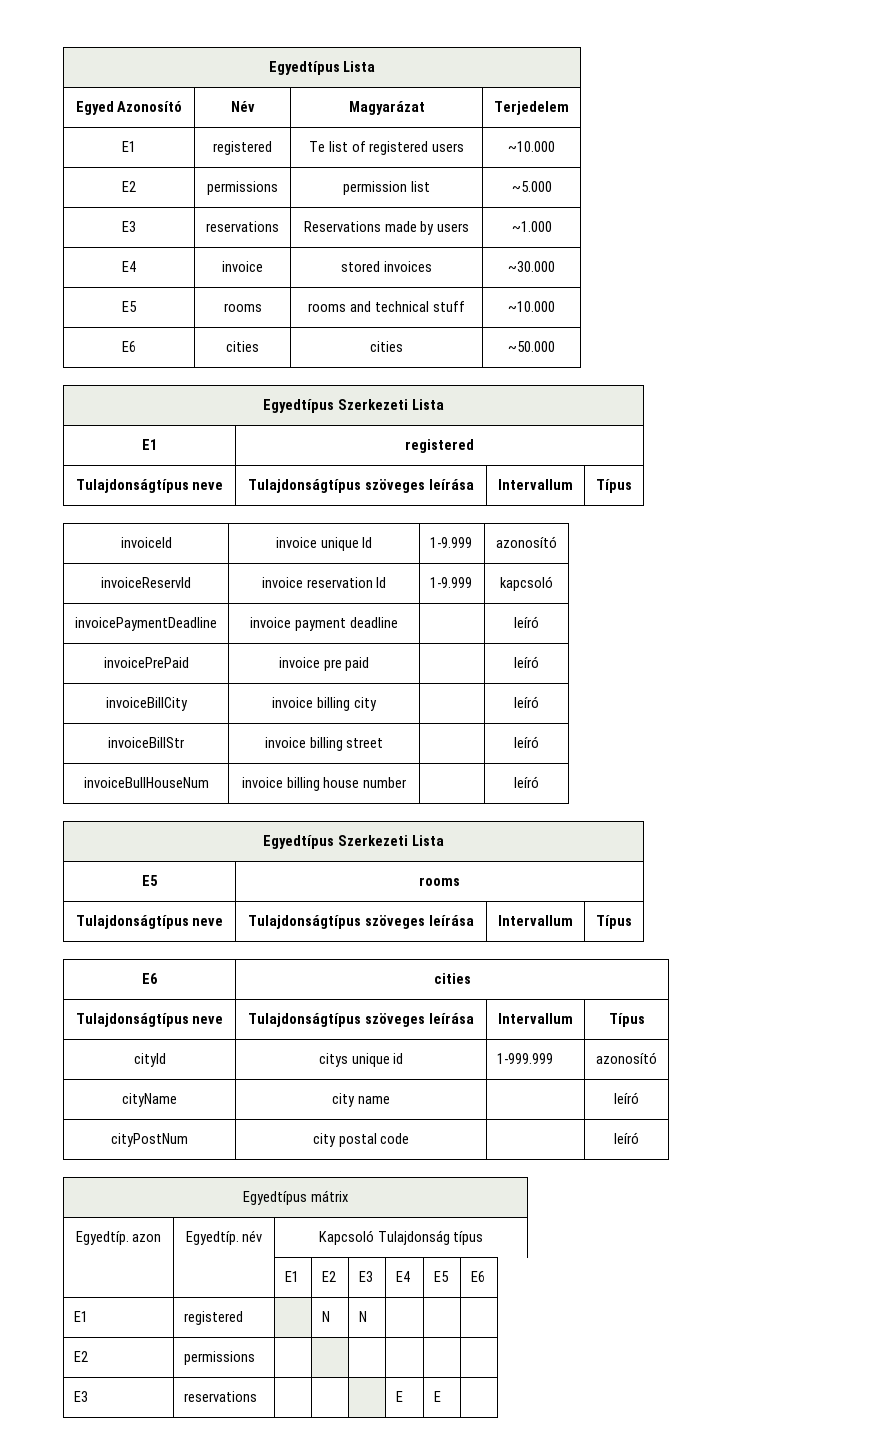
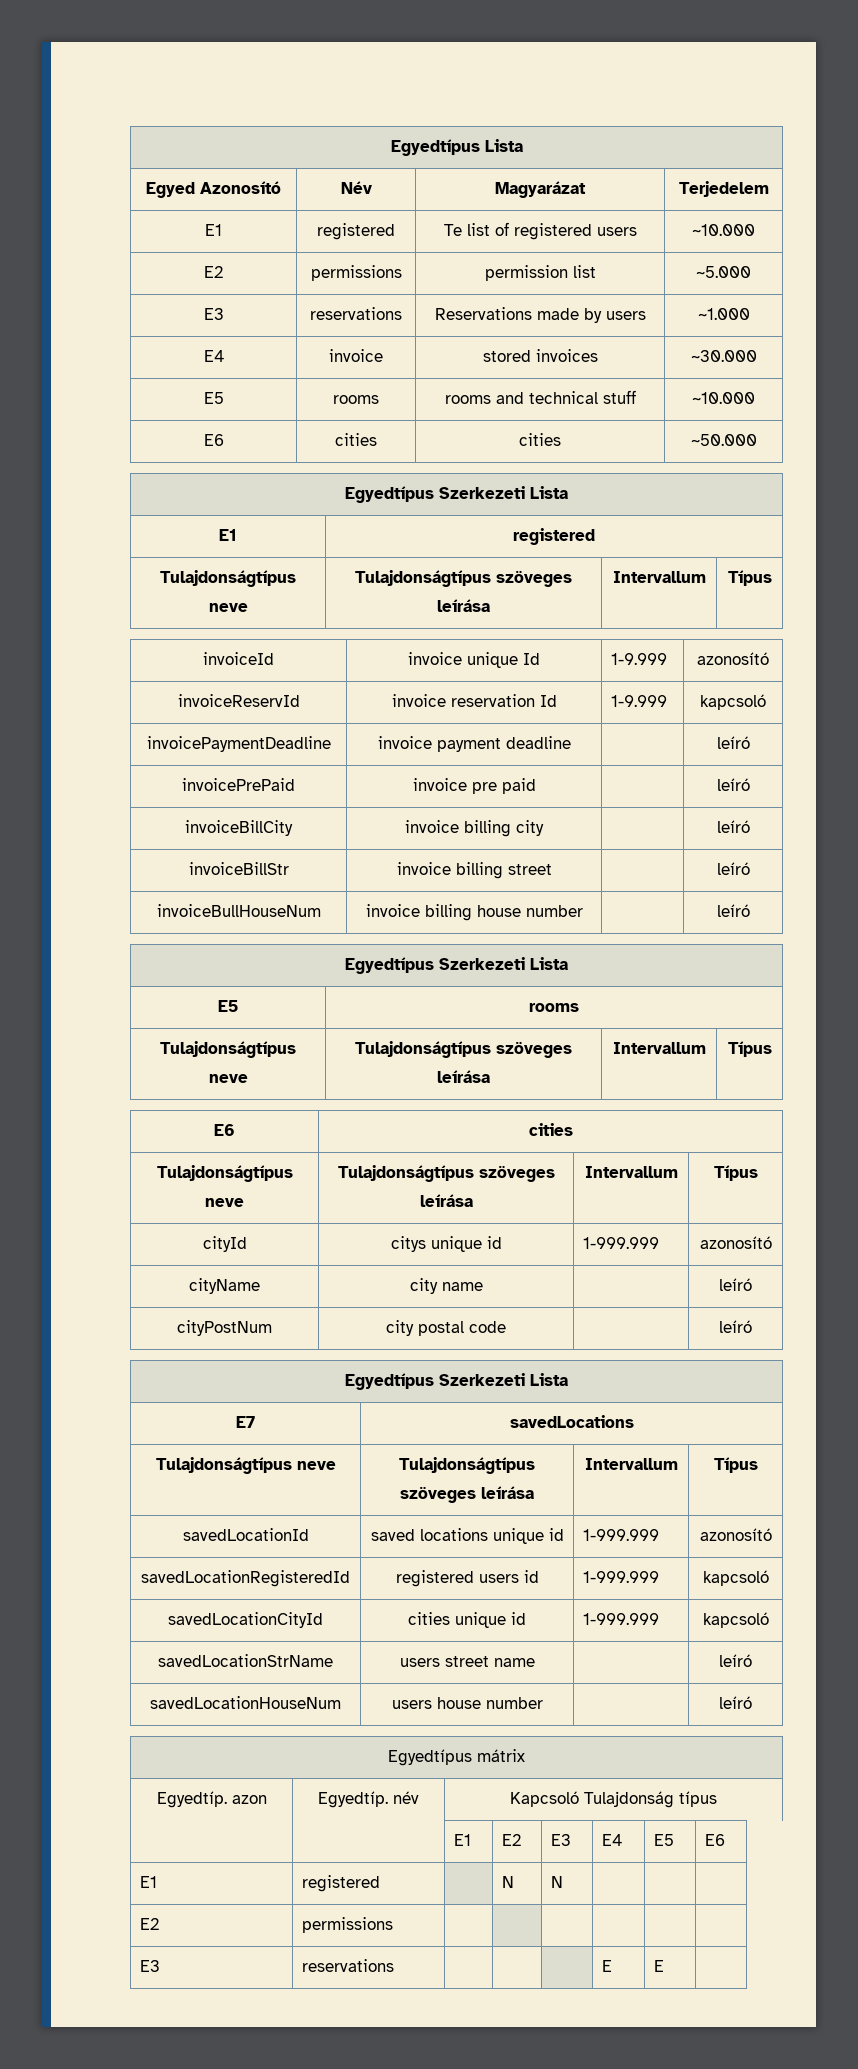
  cityPostNum | city postal code | | leíró
+ Egyedtípus Szerkezeti Lista
+ E7 | savedLocations
+ Tulajdonságtípus neve | Tulajdonságtípus szöveges leírása | Intervallum | Típus
+ savedLocationId | saved locations unique id | 1-999.999 | azonosító
+ savedLocationRegisteredId | registered users id | 1-999.999 | kapcsoló
+ savedLocationCityId | cities unique id | 1-999.999 | kapcsoló
+ savedLocationStrName | users street name | | leíró
+ savedLocationHouseNum | users house number | | leíró

